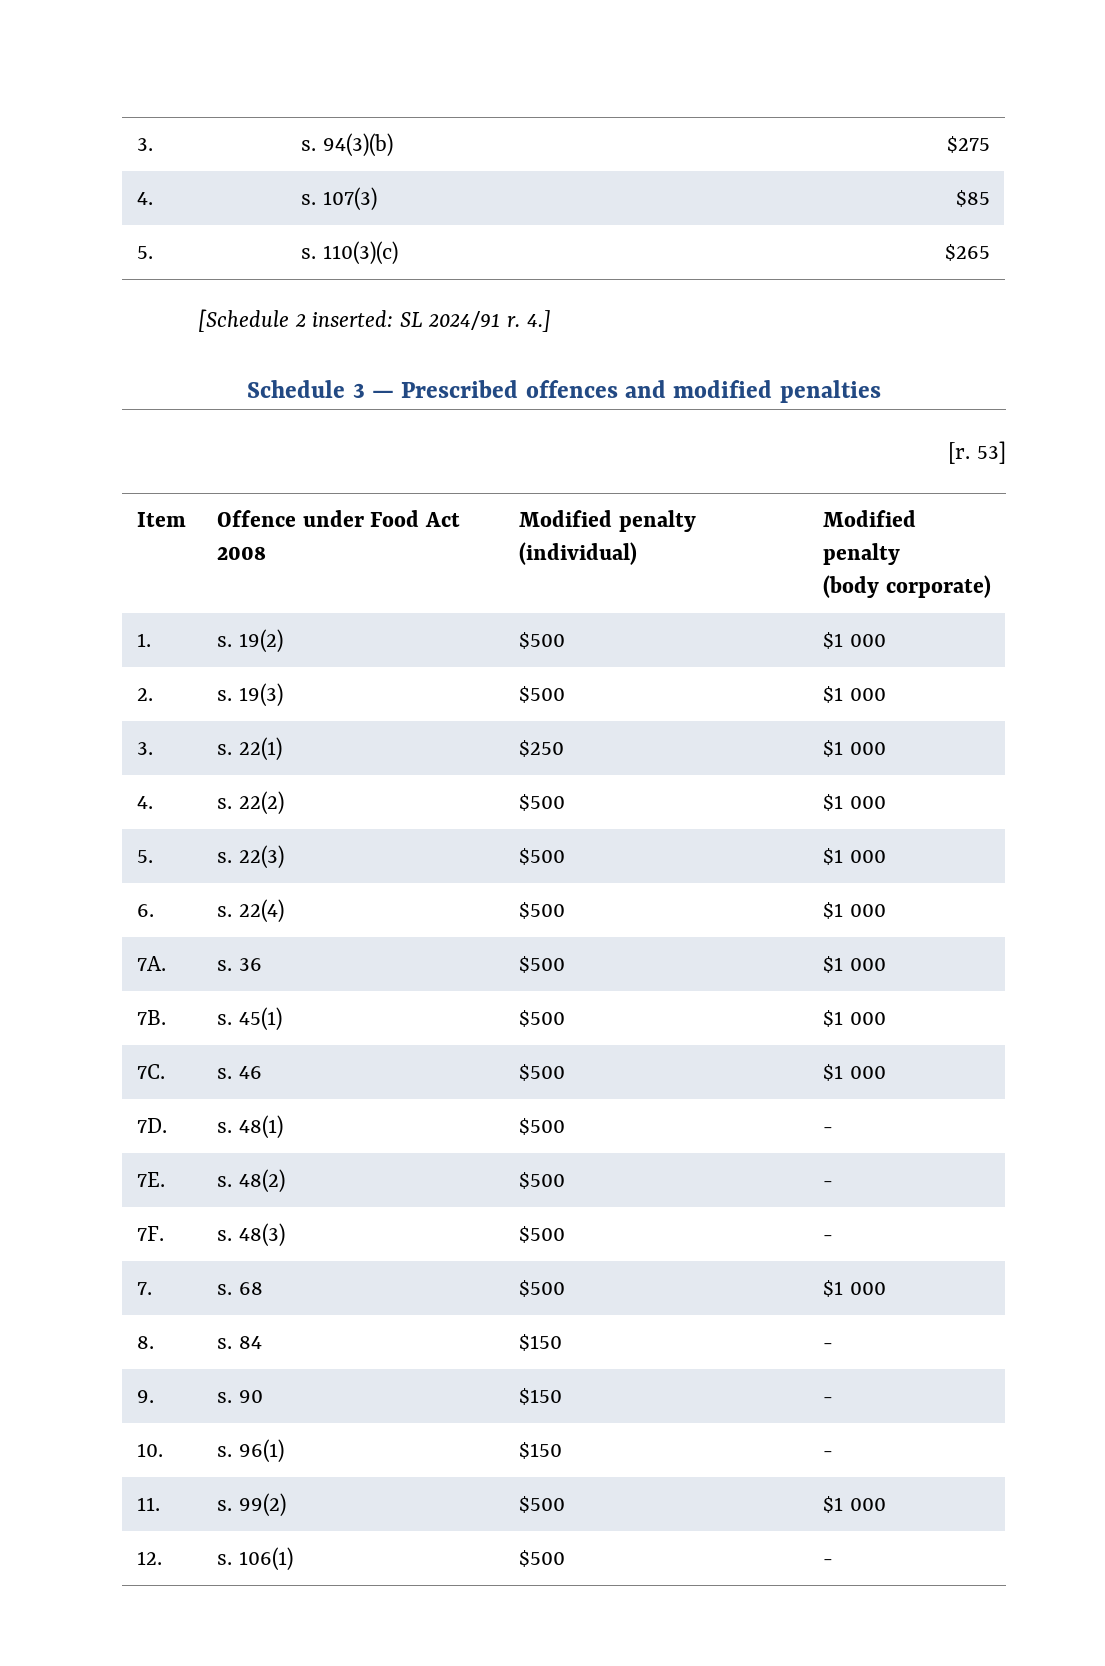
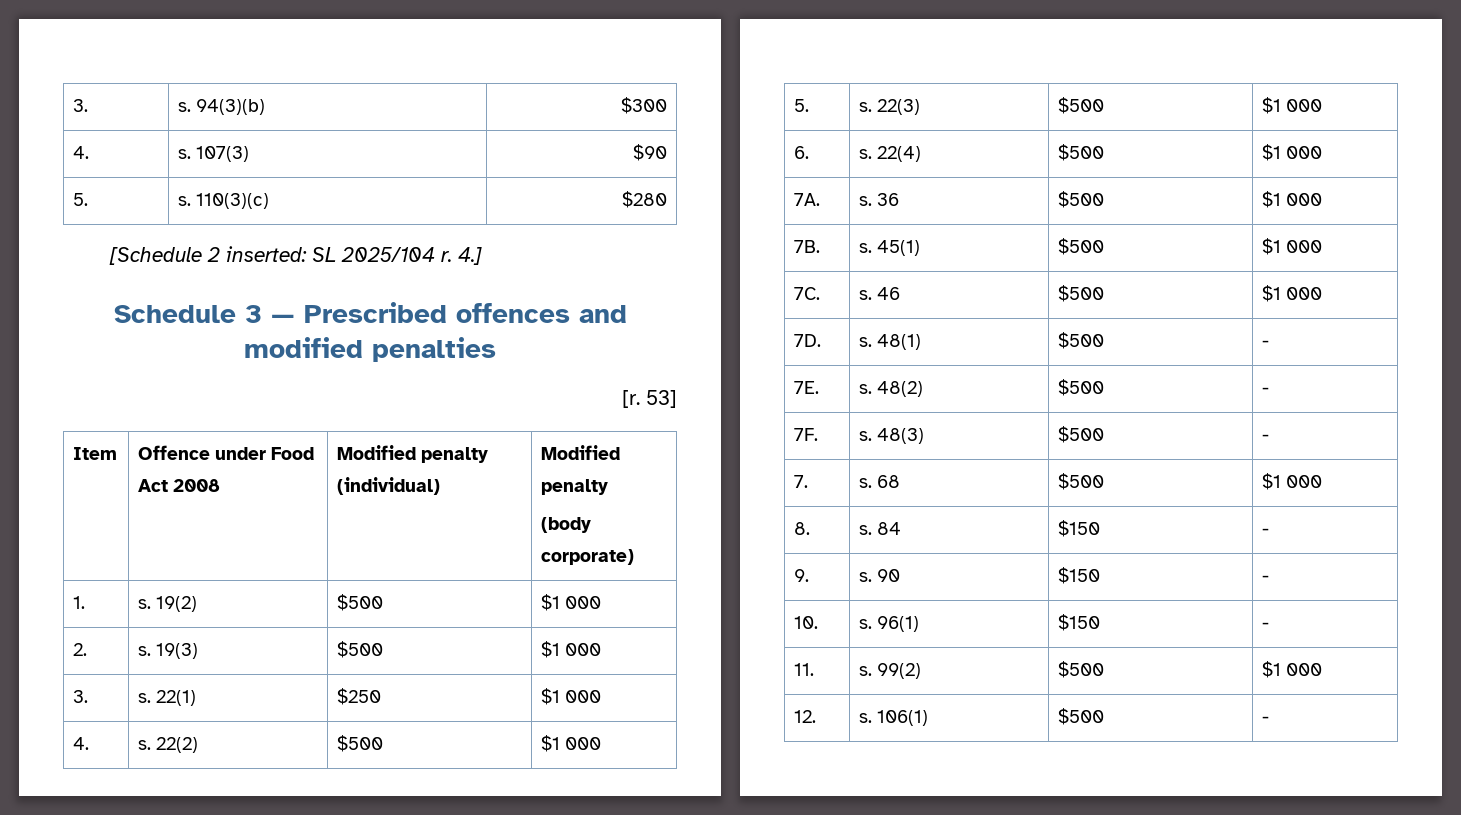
- 3. | s. 94(3)(b) | $275
+ 3. | s. 94(3)(b) | $300
- 4. | s. 107(3) | $85
+ 4. | s. 107(3) | $90
- 5. | s. 110(3)(c) | $265
+ 5. | s. 110(3)(c) | $280
- [Schedule 2 inserted: SL 2024/91 r.
+ [Schedule 2 inserted: SL 2025/104 r.

